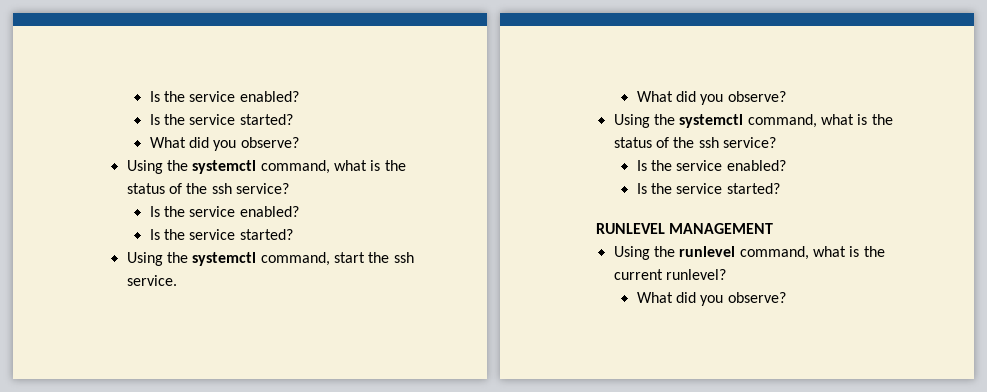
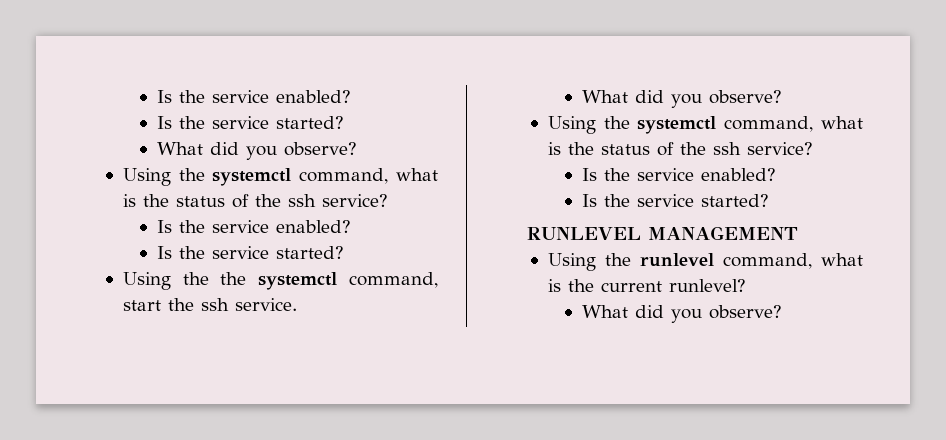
- Using the systemctl command, start the ssh service.
+ Using the the systemctl command, start the ssh service.

